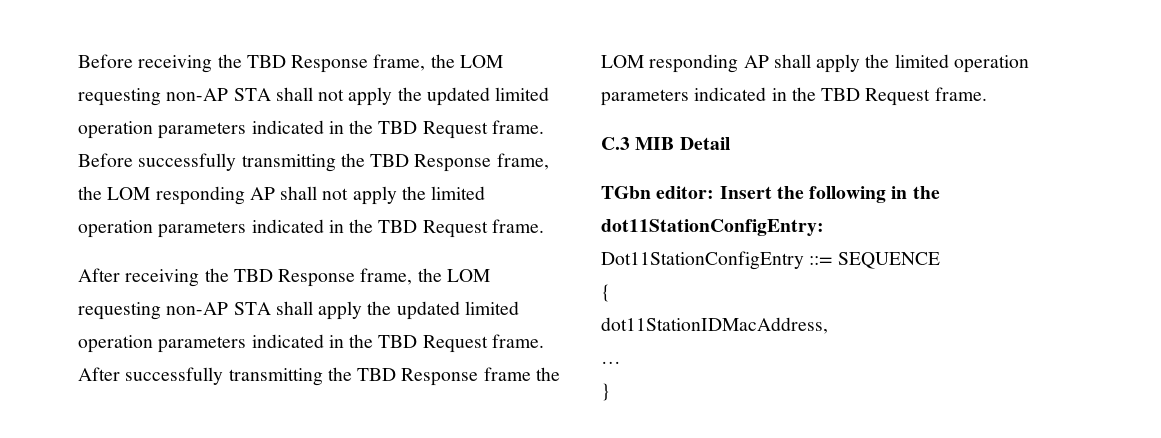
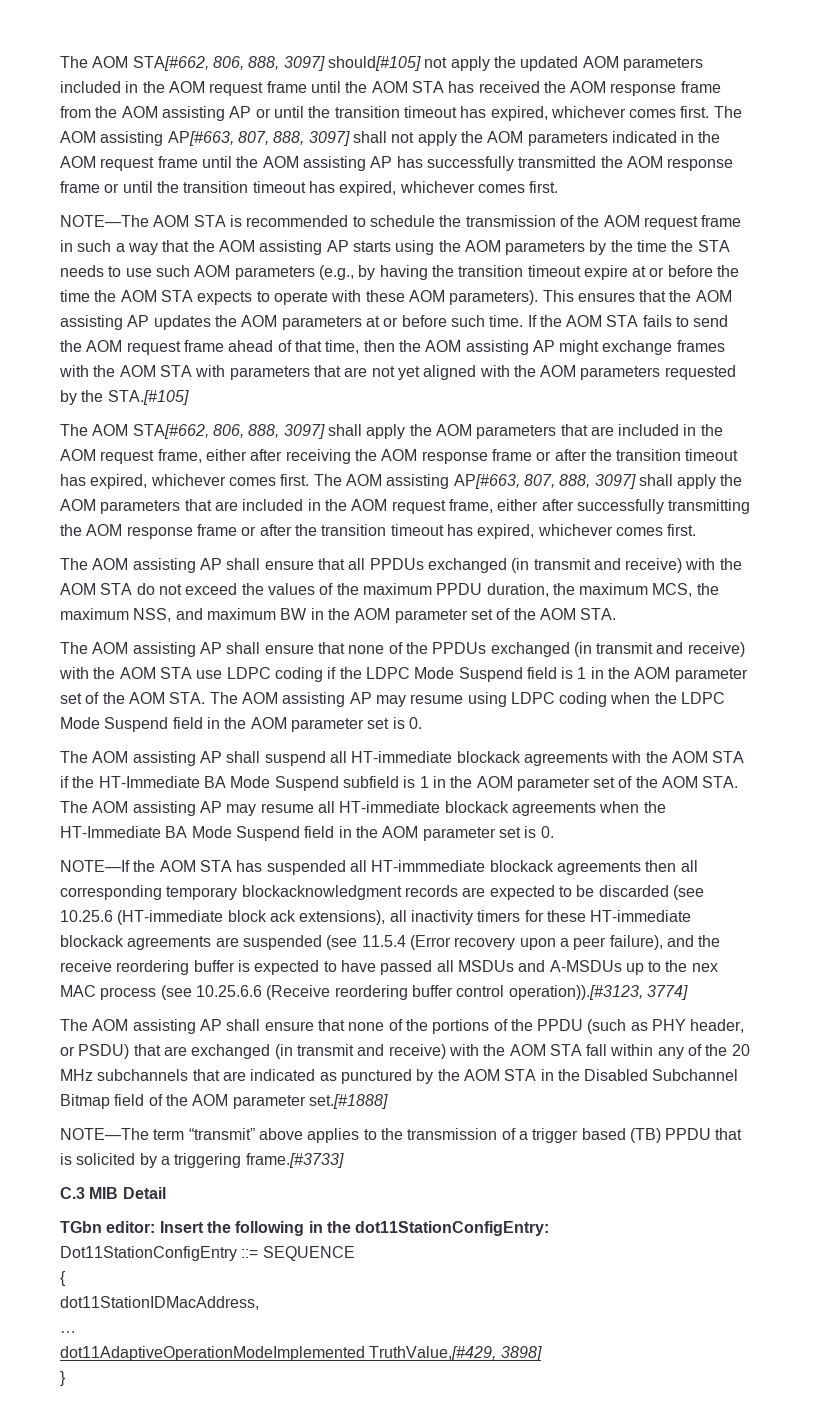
- Before receiving the TBD Response frame, the LOM requesting non-AP STA shall not apply the updated limited operation parameters indicated in the TBD Request frame. Before successfully transmitting the TBD Response frame, the LOM responding AP shall not apply the limited operation parameters indicated in the TBD Request frame.
- After receiving the TBD Response frame, the LOM requesting non-AP STA shall apply the updated limited operation parameters indicated in the TBD Request frame. After successfully transmitting the TBD Response frame the LOM responding AP shall apply the limited operation parameters indicated in the TBD Request frame.
+ The AOM STA[#662, 806, 888, 3097] should[#105] not apply the updated AOM parameters included in the AOM request frame until the AOM STA has received the AOM response frame from the AOM assisting AP or until the transition timeout has expired, whichever comes first. The AOM assisting AP[#663, 807, 888, 3097] shall not apply the AOM parameters indicated in the AOM request frame until the AOM assisting AP has successfully transmitted the AOM response frame or until the transition timeout has expired, whichever comes first.
+ NOTE—The AOM STA is recommended to schedule the transmission of the AOM request frame in such a way that the AOM assisting AP starts using the AOM parameters by the time the STA needs to use such AOM parameters (e.g., by having the transition timeout expire at or before the time the AOM STA expects to operate with these AOM parameters). This ensures that the AOM assisting AP updates the AOM parameters at or before such time. If the AOM STA fails to send the AOM request frame ahead of that time, then the AOM assisting AP might exchange frames with the AOM STA with parameters that are not yet aligned with the AOM parameters requested by the STA.[#105]
+ The AOM STA[#662, 806, 888, 3097] shall apply the AOM parameters that are included in the AOM request frame, either after receiving the AOM response frame or after the transition timeout has expired, whichever comes first. The AOM assisting AP[#663, 807, 888, 3097] shall apply the AOM parameters that are included in the AOM request frame, either after successfully transmitting the AOM response frame or after the transition timeout has expired, whichever comes first.
+ The AOM assisting AP shall ensure that all PPDUs exchanged (in transmit and receive) with the AOM STA do not exceed the values of the maximum PPDU duration, the maximum MCS, the maximum NSS, and maximum BW in the AOM parameter set of the AOM STA.
+ The AOM assisting AP shall ensure that none of the PPDUs exchanged (in transmit and receive) with the AOM STA use LDPC coding if the LDPC Mode Suspend field is 1 in the AOM parameter set of the AOM STA. The AOM assisting AP may resume using LDPC coding when the LDPC Mode Suspend field in the AOM parameter set is 0.
+ The AOM assisting AP shall suspend all HT-immediate blockack agreements with the AOM STA if the HT-Immediate BA Mode Suspend subfield is 1 in the AOM parameter set of the AOM STA. The AOM assisting AP may resume all HT-immediate blockack agreements when the HT-Immediate BA Mode Suspend field in the AOM parameter set is 0.
+ NOTE—If the AOM STA has suspended all HT-immmediate blockack agreements then all corresponding temporary blockacknowledgment records are expected to be discarded (see 10.25.6 (HT-immediate block ack extensions), all inactivity timers for these HT-immediate blockack agreements are suspended (see 11.5.4 (Error recovery upon a peer failure), and the receive reordering buffer is expected to have passed all MSDUs and A-MSDUs up to the nex MAC process (see 10.25.6.6 (Receive reordering buffer control operation)).[#3123, 3774]
+ The AOM assisting AP shall ensure that none of the portions of the PPDU (such as PHY header, or PSDU) that are exchanged (in transmit and receive) with the AOM STA fall within any of the 20 MHz subchannels that are indicated as punctured by the AOM STA in the Disabled Subchannel Bitmap field of the AOM parameter set.[#1888]
+ NOTE—The term “transmit” above applies to the transmission of a trigger based (TB) PPDU that is solicited by a triggering frame.[#3733]
+ dot11AdaptiveOperationModeImplemented TruthValue,[#429, 3898]

